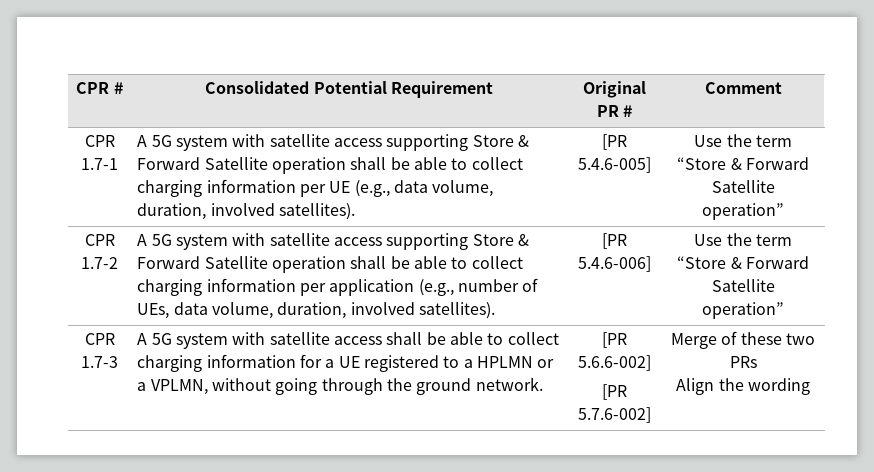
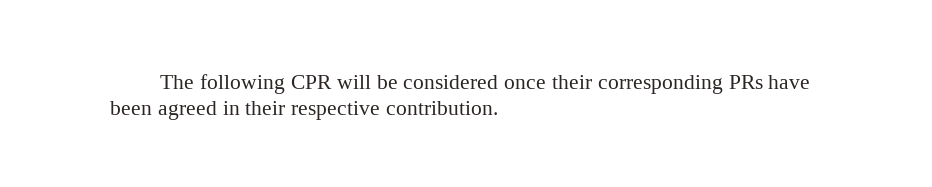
- CPR # | Consolidated Potential Requirement | Original PR # | Comment
- CPR 1.7-1 | A 5G system with satellite access supporting Store & Forward Satellite operation shall be able to collect charging information per UE (e.g., data volume, duration, involved satellites). | [PR 5.4.6-005] | Use the term “Store & Forward Satellite operation”
- CPR 1.7-2 | A 5G system with satellite access supporting Store & Forward Satellite operation shall be able to collect charging information per application (e.g., number of UEs, data volume, duration, involved satellites). | [PR 5.4.6-006] | Use the term “Store & Forward Satellite operation”
- CPR 1.7-3 | A 5G system with satellite access shall be able to collect charging information for a UE registered to a HPLMN or a VPLMN, without going through the ground network. | [PR 5.6.6-002]
- [PR 5.7.6-002] | Merge of these two PRs
- Align the wording
+ The following CPR will be considered once their corresponding PRs have been agreed in their respective contribution.

